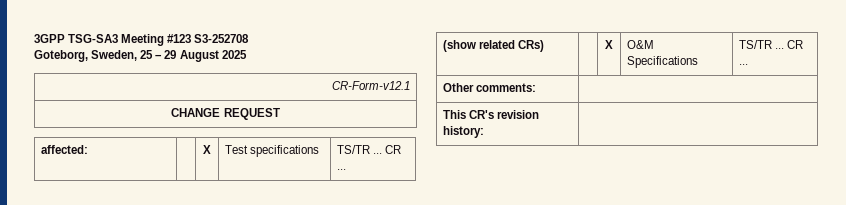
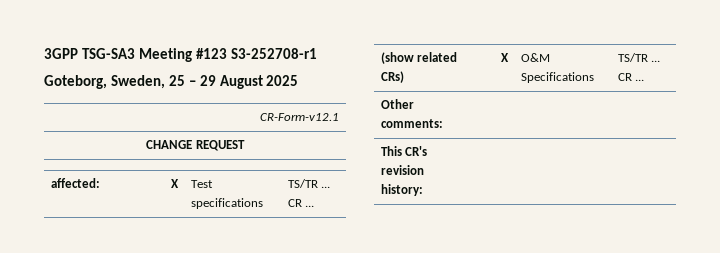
- 3GPP TSG-SA3 Meeting #123 S3-252708
+ 3GPP TSG-SA3 Meeting #123 S3-252708-r1

